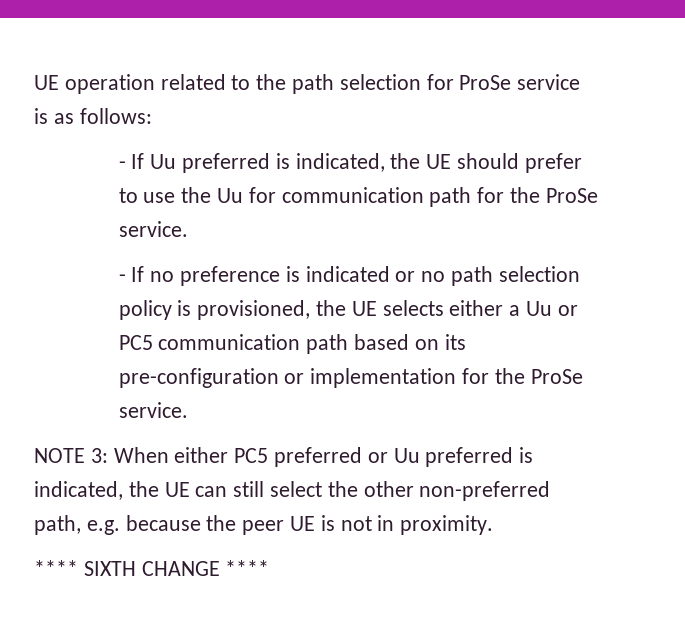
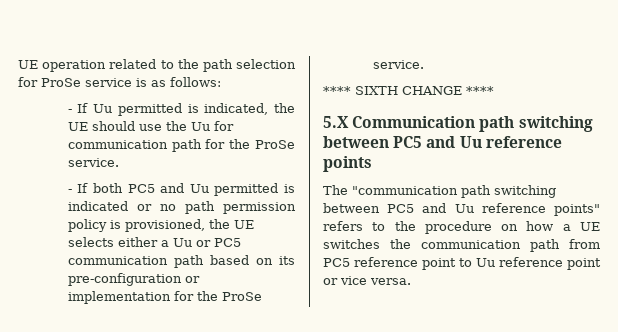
- - If Uu preferred is indicated, the UE should prefer to use the Uu for communication path for the ProSe service.
+ - If Uu permitted is indicated, the UE should use the Uu for communication path for the ProSe service.
- - If no preference is indicated or no path selection policy is provisioned, the UE selects either a Uu or PC5 communication path based on its pre-configuration or implementation for the ProSe service.
+ - If both PC5 and Uu permitted is indicated or no path permission policy is provisioned, the UE selects either a Uu or PC5 communication path based on its pre-configuration or implementation for the ProSe service.
- NOTE 3: When either PC5 preferred or Uu preferred is indicated, the UE can still select the other non-preferred path, e.g. because the peer UE is not in proximity.
  **** SIXTH CHANGE ****
+ 5.X Communication path switching between PC5 and Uu reference points
+ The "communication path switching between PC5 and Uu reference points" refers to the procedure on how a UE switches the communication path from PC5 reference point to Uu reference point or vice versa.

